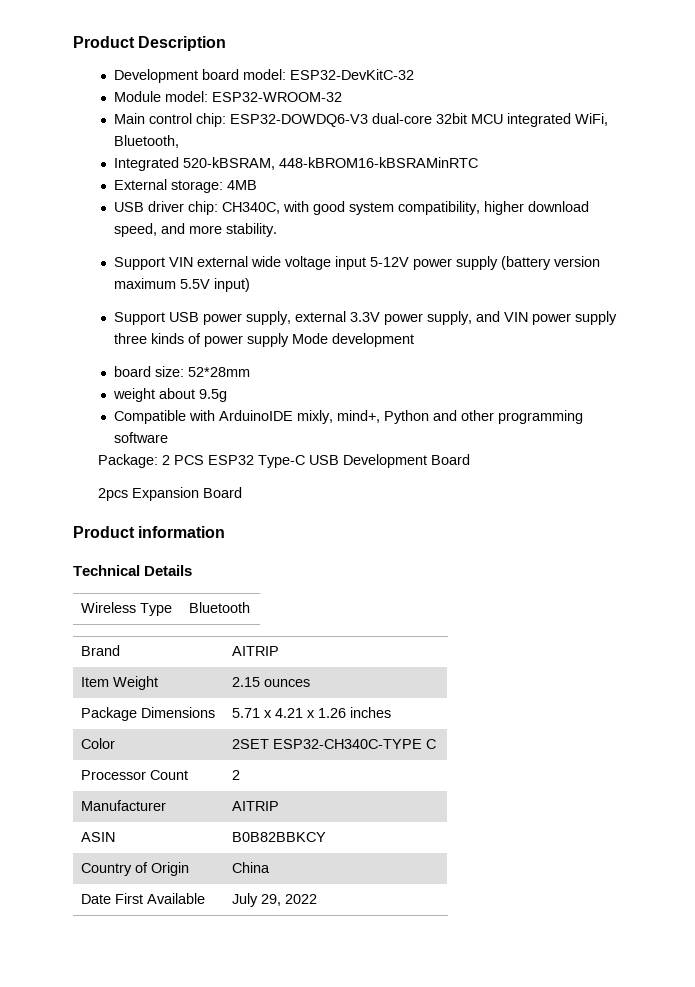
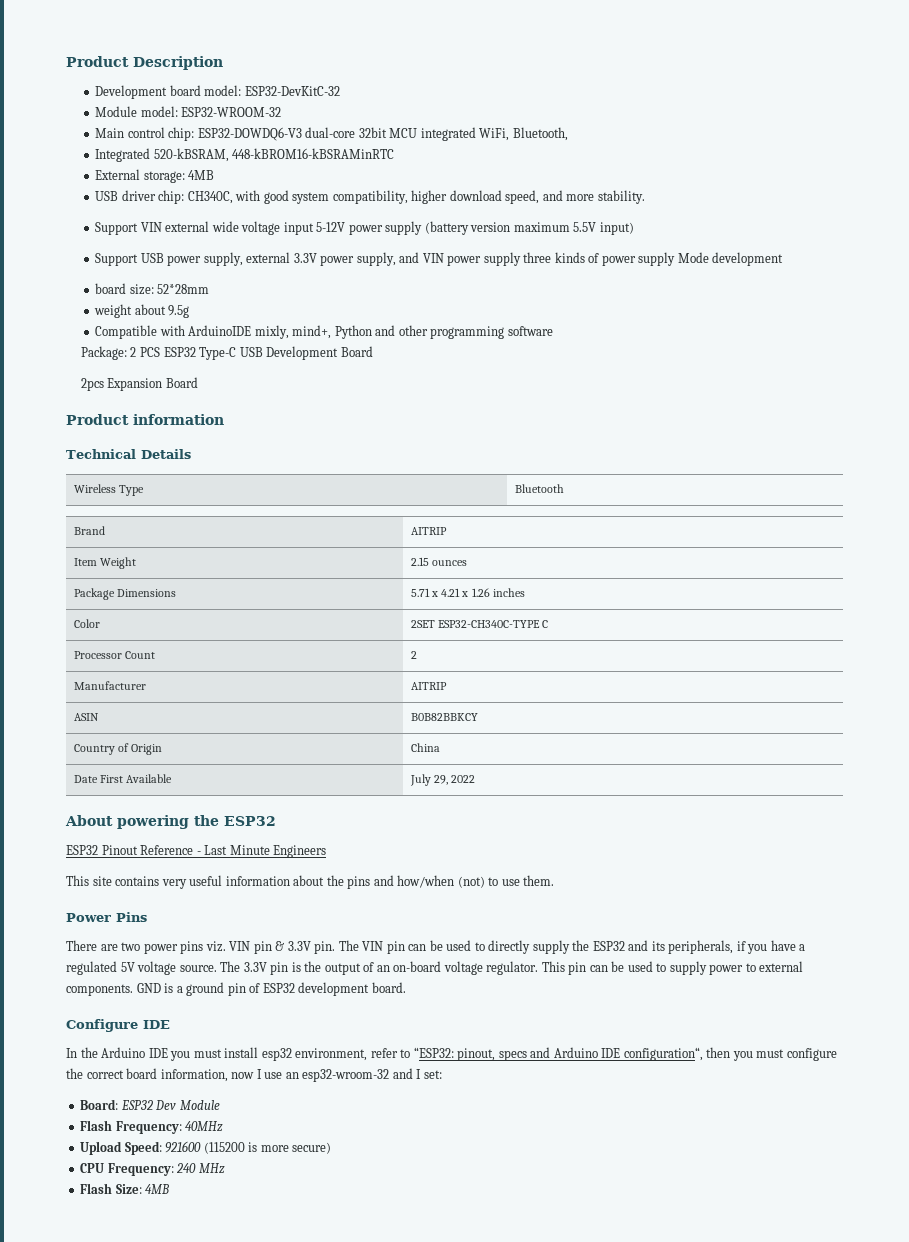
+ About powering the ESP32
+ ESP32 Pinout Reference - Last Minute Engineers
+ This site contains very useful information about the pins and how/when (not) to use them.
+ Power Pins
+ There are two power pins viz. VIN pin & 3.3V pin. The VIN pin can be used to directly supply the ESP32 and its peripherals, if you have a regulated 5V voltage source. The 3.3V pin is the output of an on-board voltage regulator. This pin can be used to supply power to external components. GND is a ground pin of ESP32 development board.
+ Configure IDE
+ In the Arduino IDE you must install esp32 environment, refer to “ESP32: pinout, specs and Arduino IDE configuration“, then you must configure the correct board information, now I use an esp32-wroom-32 and I set:
+ Board: ESP32 Dev Module
+ Flash Frequency: 40MHz
+ Upload Speed: 921600 (115200 is more secure)
+ CPU Frequency: 240 MHz
+ Flash Size: 4MB

